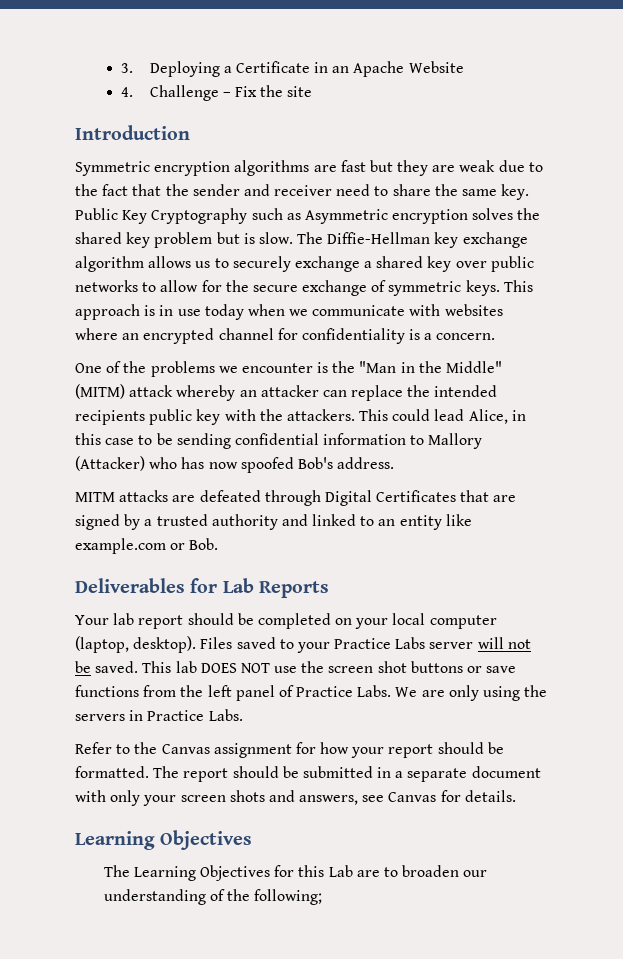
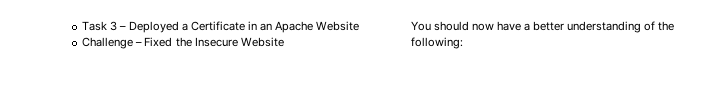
- 3. Deploying a Certificate in an Apache Website
+ Task 3 – Deployed a Certificate in an Apache Website
- 4. Challenge – Fix the site
- Introduction
- Symmetric encryption algorithms are fast but they are weak due to the fact that the sender and receiver need to share the same key. Public Key Cryptography such as Asymmetric encryption solves the shared key problem but is slow. The Diffie-Hellman key exchange algorithm allows us to securely exchange a shared key over public networks to allow for the secure exchange of symmetric keys. This approach is in use today when we communicate with websites where an encrypted channel for confidentiality is a concern.
- One of the problems we encounter is the "Man in the Middle" (MITM) attack whereby an attacker can replace the intended recipients public key with the attackers. This could lead Alice, in this case to be sending confidential information to Mallory (Attacker) who has now spoofed Bob's address.
- MITM attacks are defeated through Digital Certificates that are signed by a trusted authority and linked to an entity like example.com or Bob.
- Deliverables for Lab Reports
- Your lab report should be completed on your local computer (laptop, desktop). Files saved to your Practice Labs server will not be saved. This lab DOES NOT use the screen shot buttons or save functions from the left panel of Practice Labs. We are only using the servers in Practice Labs.
- Refer to the Canvas assignment for how your report should be formatted. The report should be submitted in a separate document with only your screen shots and answers, see Canvas for details.
- Learning Objectives
- The Learning Objectives for this Lab are to broaden our understanding of the following;
+ Challenge – Fixed the Insecure Website
+ You should now have a better understanding of the following:

